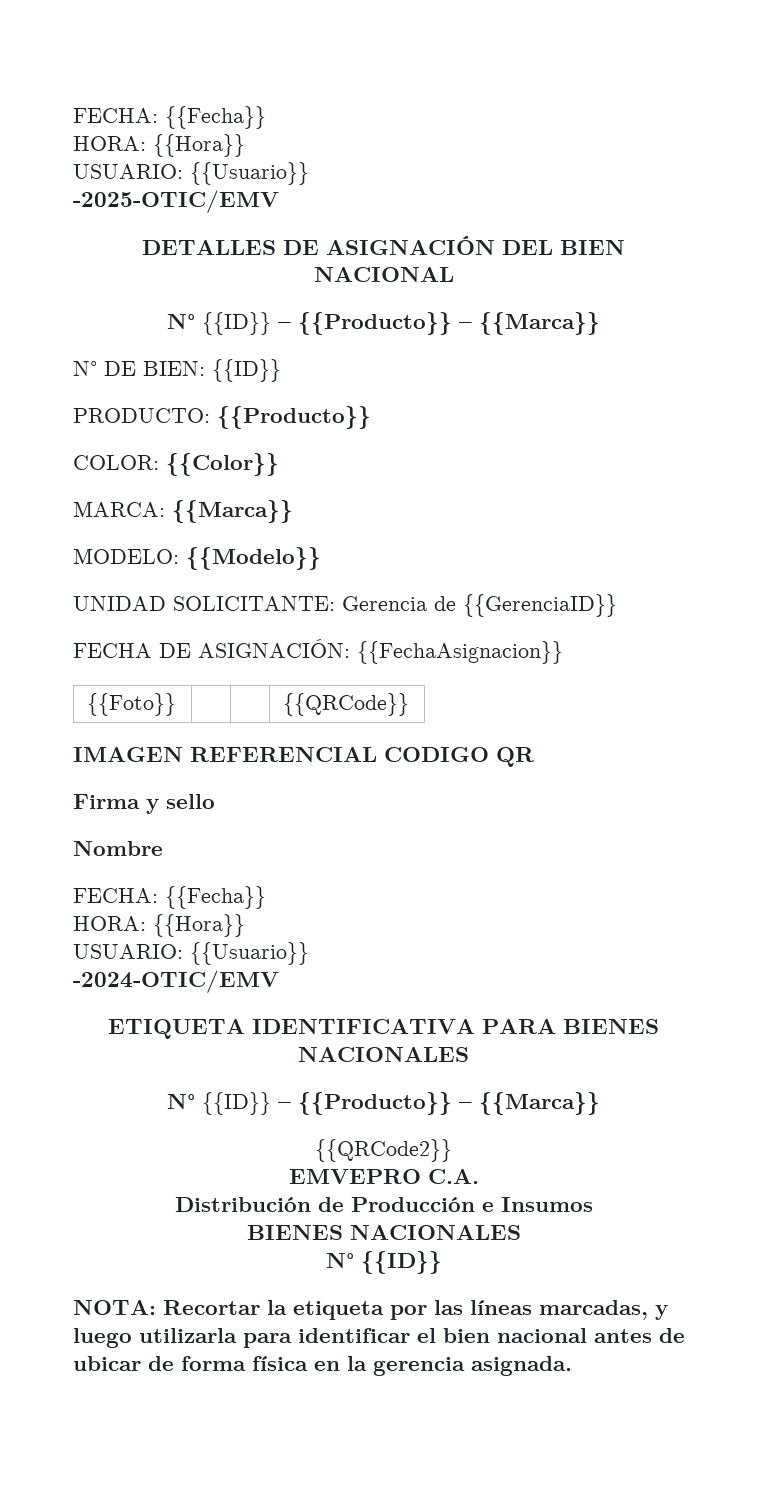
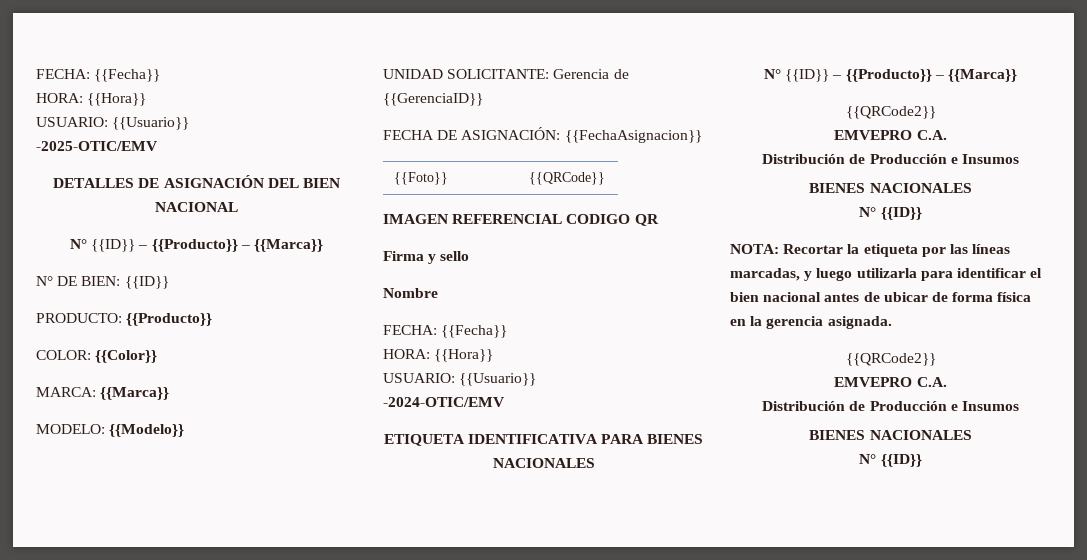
  NOTA: Recortar la etiqueta por las líneas marcadas, y luego utilizarla para identificar el bien nacional antes de ubicar de forma física en la gerencia asignada.
+ {{QRCode2}}
+ EMVEPRO C.A.
+ Distribución de Producción e Insumos
+ BIENES NACIONALES
+ N° {{ID}}

